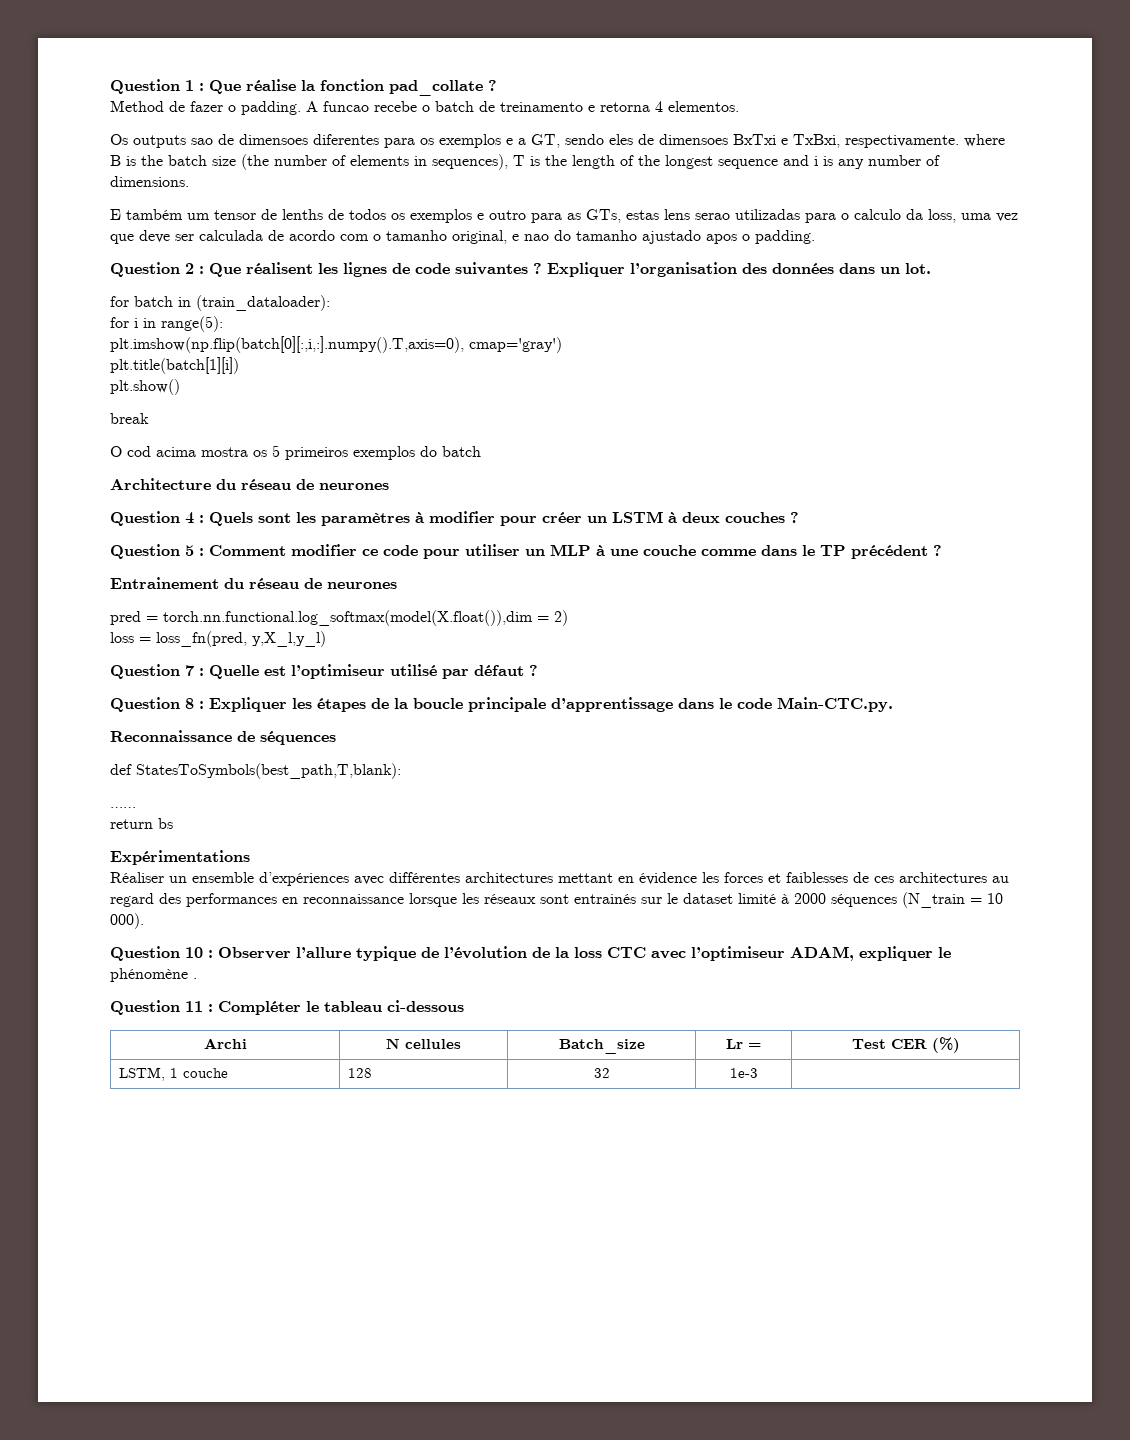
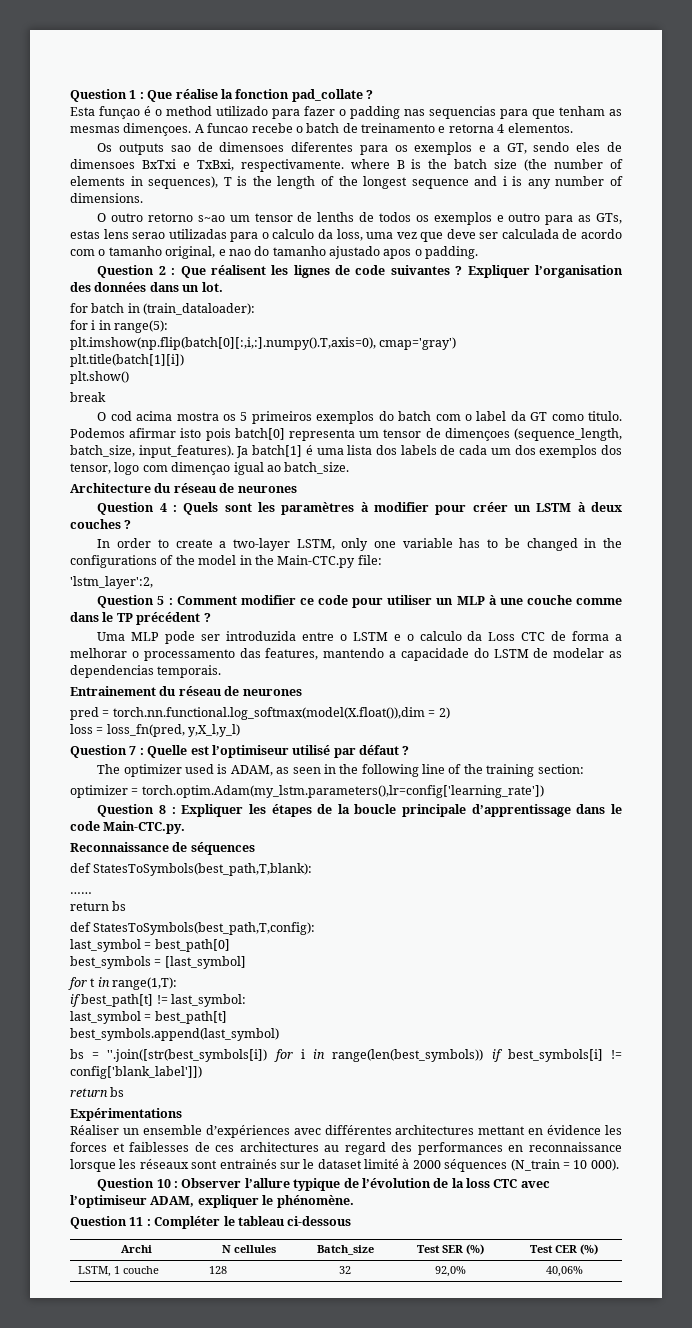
- Method de fazer o padding.
+ Esta funçao é o method utilizado para fazer o padding nas sequencias para que tenham as mesmas dimençoes.
- E também um tensor de lenths de todos os exemplos e outro para as GTs, estas lens serao utilizadas para o calculo da loss, uma vez que deve ser calculada de acordo com o tamanho original, e nao do tamanho ajustado apos o padding.
+ O outro retorno s~ao um tensor de lenths de todos os exemplos e outro para as GTs, estas lens serao utilizadas para o calculo da loss, uma vez que deve ser calculada de acordo com o tamanho original, e nao do tamanho ajustado apos o padding.
- O cod acima mostra os 5 primeiros exemplos do batch
+ O cod acima mostra os 5 primeiros exemplos do batch com o label da GT como titulo. Podemos afirmar isto pois batch[0] representa um tensor de dimençoes (sequence_length, batch_size, input_features). Ja batch[1] é uma lista dos labels de cada um dos exemplos dos tensor, logo com dimençao igual ao batch_size.
+ In order to create a two-layer LSTM, only one variable has to be changed in the configurations of the model in the Main-CTC.py file:
+ 'lstm_layer':2,
+ Uma MLP pode ser introduzida entre o LSTM e o calculo da Loss CTC de forma a melhorar o processamento das features, mantendo a capacidade do LSTM de modelar as dependencias temporais.
+ The optimizer used is ADAM, as seen in the following line of the training section:
+ optimizer = torch.optim.Adam(my_lstm.parameters(),lr=config['learning_rate'])
+ def StatesToSymbols(best_path,T,config):
+ last_symbol = best_path[0]
+ best_symbols = [last_symbol]
+ for t in range(1,T):
+ if best_path[t] != last_symbol:
+ last_symbol = best_path[t]
+ best_symbols.append(last_symbol)
+ bs = ''.join([str(best_symbols[i]) for i in range(len(best_symbols)) if best_symbols[i] != config['blank_label']])
+ return bs
- Question 10 : Observer l’allure typique de l’évolution de la loss CTC avec l’optimiseur ADAM, expliquer le phénomène .
+ Question 10 : Observer l’allure typique de l’évolution de la loss CTC avec l’optimiseur ADAM, expliquer le phénomène.
- Archi | N cellules | Batch_size | Lr = | Test CER (%)
+ Archi | N cellules | Batch_size | Test SER (%) | Test CER (%)
- LSTM, 1 couche | 128 | 32 | 1e-3 |
+ LSTM, 1 couche | 128 | 32 | 92,0% | 40,06%

